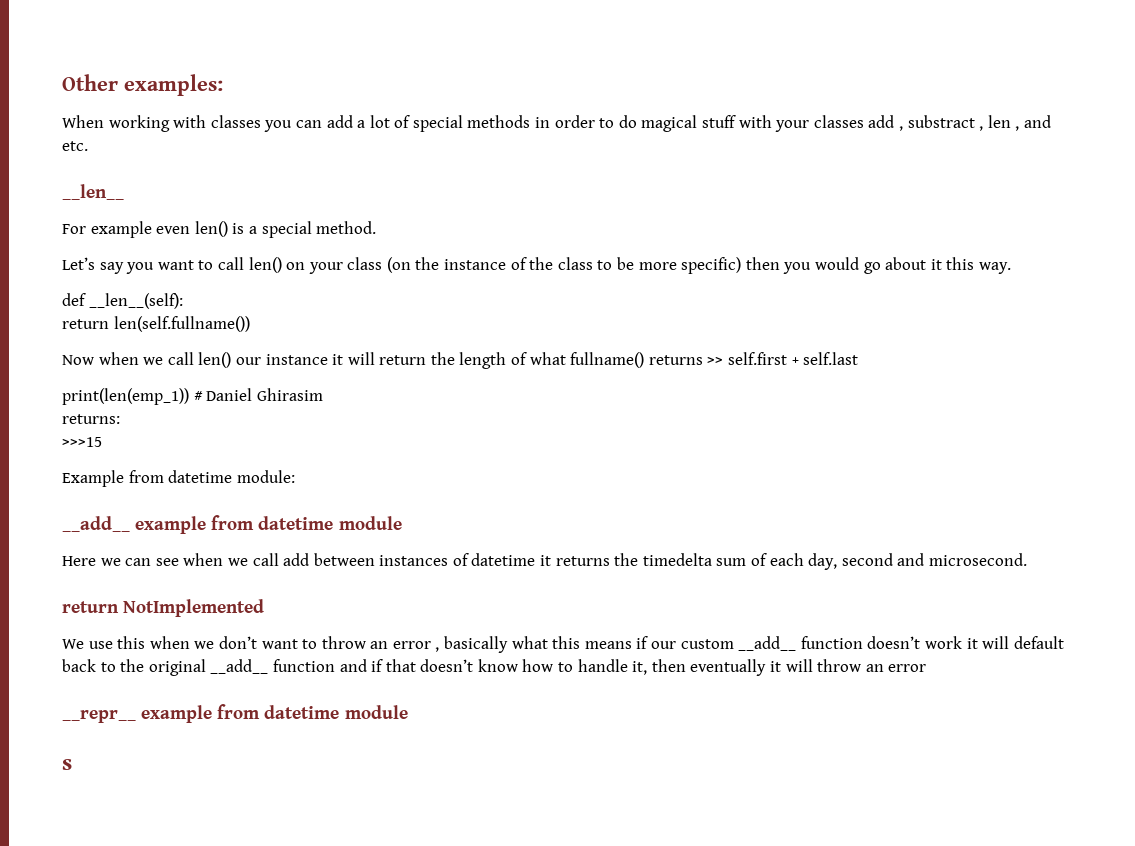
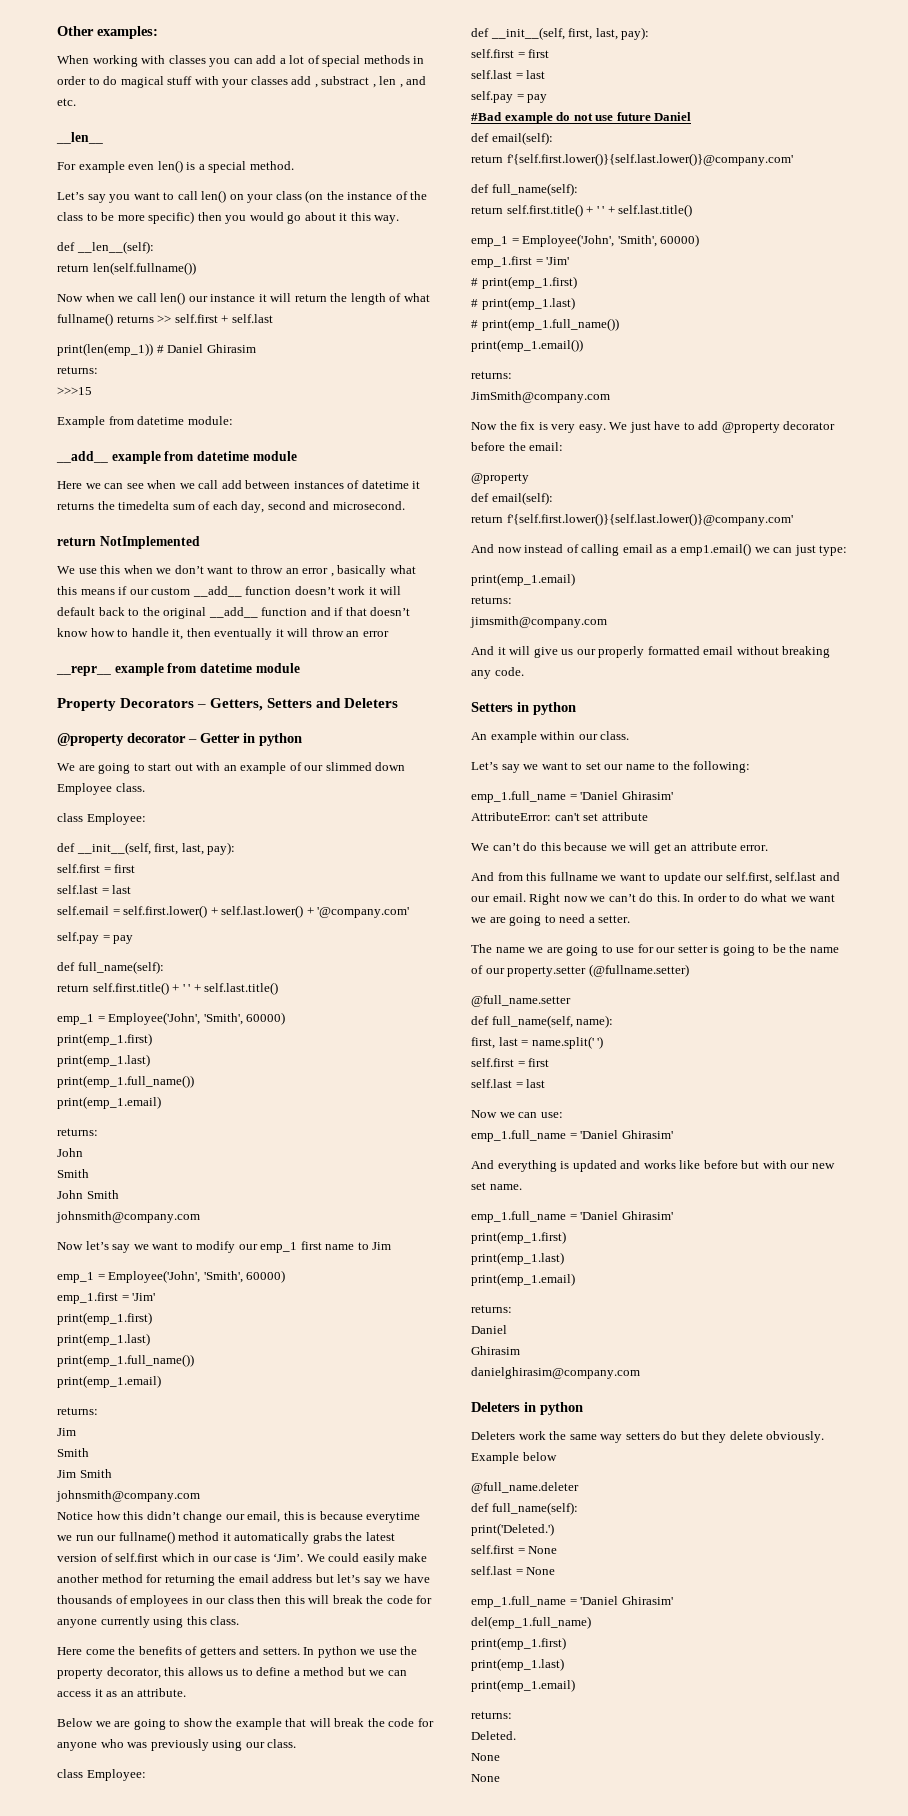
- s
+ Property Decorators – Getters, Setters and Deleters
+ @property decorator – Getter in python
+ We are going to start out with an example of our slimmed down Employee class.
+ class Employee:
+ def __init__(self, first, last, pay):
+ self.first = first
+ self.last = last
+ self.email = self.first.lower() + self.last.lower() + '@company.com'
+ self.pay = pay
+ def full_name(self):
+ return self.first.title() + ' ' + self.last.title()
+ emp_1 = Employee('John', 'Smith', 60000)
+ print(emp_1.first)
+ print(emp_1.last)
+ print(emp_1.full_name())
+ print(emp_1.email)
+ returns:
+ John
+ Smith
+ John Smith
+ johnsmith@company.com
+ Now let’s say we want to modify our emp_1 first name to Jim
+ emp_1 = Employee('John', 'Smith', 60000)
+ emp_1.first = 'Jim'
+ print(emp_1.first)
+ print(emp_1.last)
+ print(emp_1.full_name())
+ print(emp_1.email)
+ returns:
+ Jim
+ Smith
+ Jim Smith
+ johnsmith@company.com
+ Notice how this didn’t change our email, this is because everytime we run our fullname() method it automatically grabs the latest version of self.first which in our case is ‘Jim’. We could easily make another method for returning the email address but let’s say we have thousands of employees in our class then this will break the code for anyone currently using this class.
+ Here come the benefits of getters and setters. In python we use the property decorator, this allows us to define a method but we can access it as an attribute.
+ Below we are going to show the example that will break the code for anyone who was previously using our class.
+ class Employee:
+ def __init__(self, first, last, pay):
+ self.first = first
+ self.last = last
+ self.pay = pay
+ #Bad example do not use future Daniel
+ def email(self):
+ return f'{self.first.lower()}{self.last.lower()}@company.com'
+ def full_name(self):
+ return self.first.title() + ' ' + self.last.title()
+ emp_1 = Employee('John', 'Smith', 60000)
+ emp_1.first = 'Jim'
+ # print(emp_1.first)
+ # print(emp_1.last)
+ # print(emp_1.full_name())
+ print(emp_1.email())
+ returns:
+ JimSmith@company.com
+ Now the fix is very easy. We just have to add @property decorator before the email:
+ @property
+ def email(self):
+ return f'{self.first.lower()}{self.last.lower()}@company.com'
+ And now instead of calling email as a emp1.email() we can just type:
+ print(emp_1.email)
+ returns:
+ jimsmith@company.com
+ And it will give us our properly formatted email without breaking any code.
+ Setters in python
+ An example within our class.
+ Let’s say we want to set our name to the following:
+ emp_1.full_name = 'Daniel Ghirasim'
+ AttributeError: can't set attribute
+ We can’t do this because we will get an attribute error.
+ And from this fullname we want to update our self.first, self.last and our email. Right now we can’t do this. In order to do what we want we are going to need a setter.
+ The name we are going to use for our setter is going to be the name of our property.setter (@fullname.setter)
+ @full_name.setter
+ def full_name(self, name):
+ first, last = name.split(' ')
+ self.first = first
+ self.last = last
+ Now we can use:
+ emp_1.full_name = 'Daniel Ghirasim'
+ And everything is updated and works like before but with our new set name.
+ emp_1.full_name = 'Daniel Ghirasim'
+ print(emp_1.first)
+ print(emp_1.last)
+ print(emp_1.email)
+ returns:
+ Daniel
+ Ghirasim
+ danielghirasim@company.com
+ Deleters in python
+ Deleters work the same way setters do but they delete obviously. Example below
+ @full_name.deleter
+ def full_name(self):
+ print('Deleted.')
+ self.first = None
+ self.last = None
+ emp_1.full_name = 'Daniel Ghirasim'
+ del(emp_1.full_name)
+ print(emp_1.first)
+ print(emp_1.last)
+ print(emp_1.email)
+ returns:
+ Deleted.
+ None
+ None

